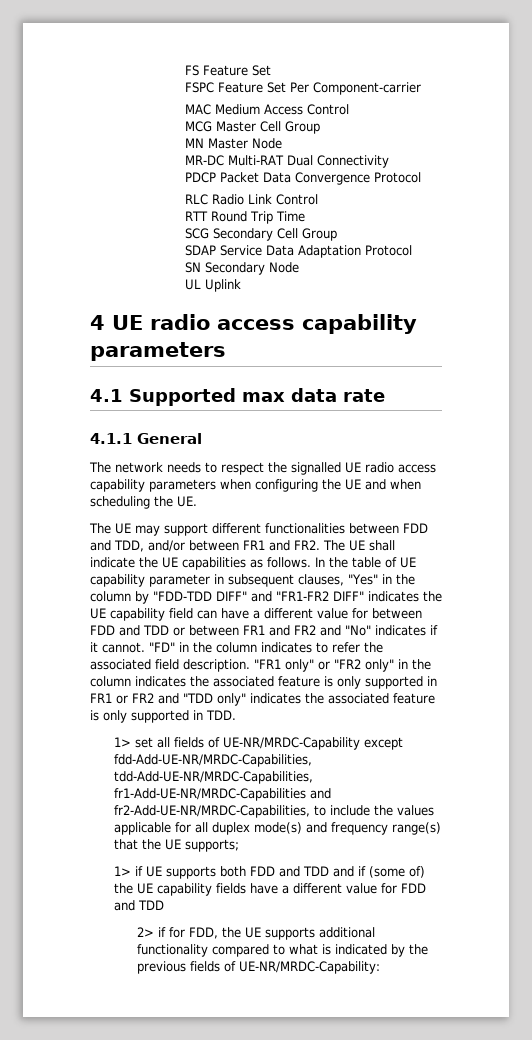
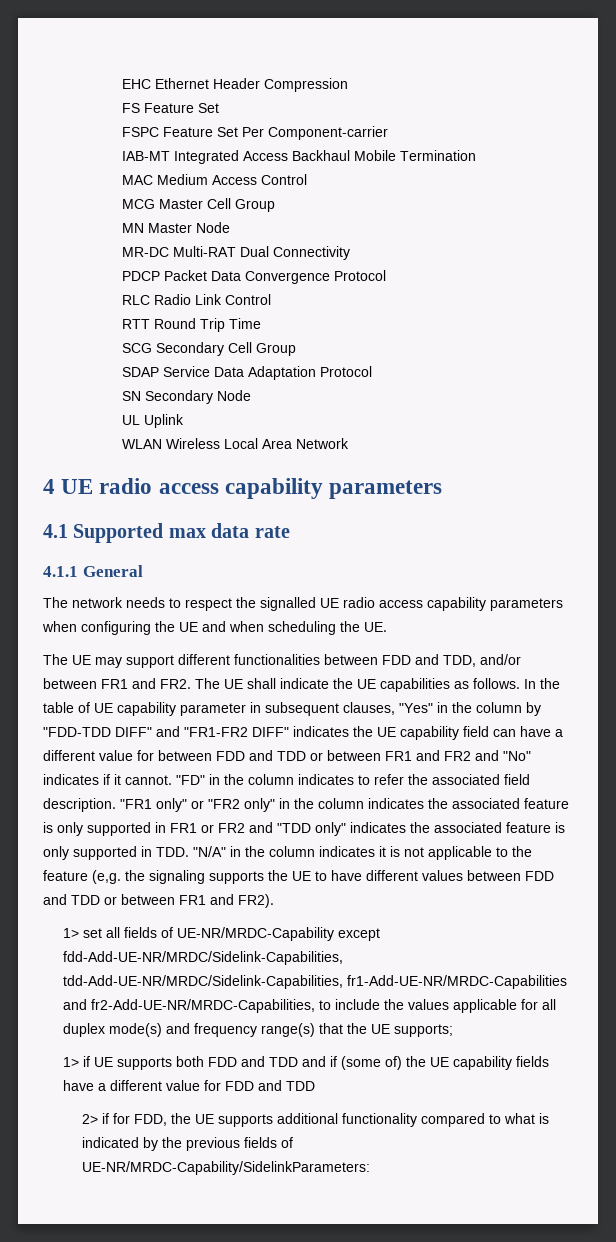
+ EHC Ethernet Header Compression
+ IAB-MT Integrated Access Backhaul Mobile Termination
+ WLAN Wireless Local Area Network
- "FR1 only" or "FR2 only" in the column indicates the associated feature is only supported in FR1 or FR2 and "TDD only" indicates the associated feature is only supported in TDD.
+ "FR1 only" or "FR2 only" in the column indicates the associated feature is only supported in FR1 or FR2 and "TDD only" indicates the associated feature is only supported in TDD. "N/A" in the column indicates it is not applicable to the feature (e,g. the signaling supports the UE to have different values between FDD and TDD or between FR1 and FR2).
- 1> set all fields of UE-NR/MRDC-Capability except fdd-Add-UE-NR/MRDC-Capabilities, tdd-Add-UE-NR/MRDC-Capabilities, fr1-Add-UE-NR/MRDC-Capabilities and fr2-Add-UE-NR/MRDC-Capabilities, to include the values applicable for all duplex mode(s) and frequency range(s) that the UE supports;
+ 1> set all fields of UE-NR/MRDC-Capability except fdd-Add-UE-NR/MRDC/Sidelink-Capabilities, tdd-Add-UE-NR/MRDC/Sidelink-Capabilities, fr1-Add-UE-NR/MRDC-Capabilities and fr2-Add-UE-NR/MRDC-Capabilities, to include the values applicable for all duplex mode(s) and frequency range(s) that the UE supports;
- 2> if for FDD, the UE supports additional functionality compared to what is indicated by the previous fields of UE-NR/MRDC-Capability:
+ 2> if for FDD, the UE supports additional functionality compared to what is indicated by the previous fields of UE-NR/MRDC-Capability/SidelinkParameters:

